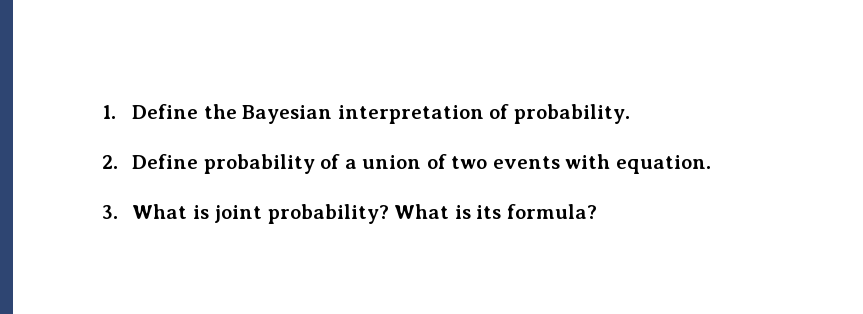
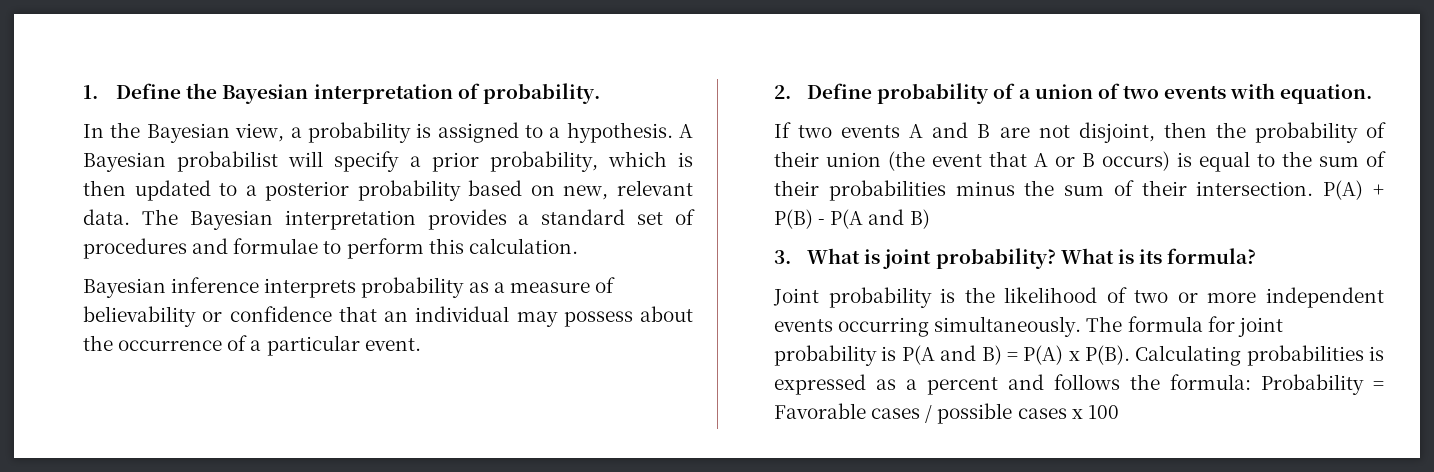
+ In the Bayesian view, a probability is assigned to a hypothesis. A Bayesian probabilist will specify a prior probability, which is then updated to a posterior probability based on new, relevant data. The Bayesian interpretation provides a standard set of procedures and formulae to perform this calculation.
+ Bayesian inference interprets probability as a measure of believability or confidence that an individual may possess about the occurrence of a particular event.
+ If two events A and B are not disjoint, then the probability of their union (the event that A or B occurs) is equal to the sum of their probabilities minus the sum of their intersection. P(A) + P(B) - P(A and B)
+ Joint probability is the likelihood of two or more independent events occurring simultaneously. The formula for joint probability is P(A and B) = P(A) x P(B). Calculating probabilities is expressed as a percent and follows the formula: Probability = Favorable cases / possible cases x 100

